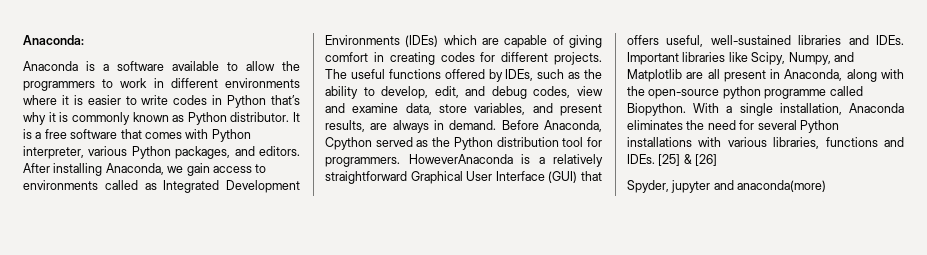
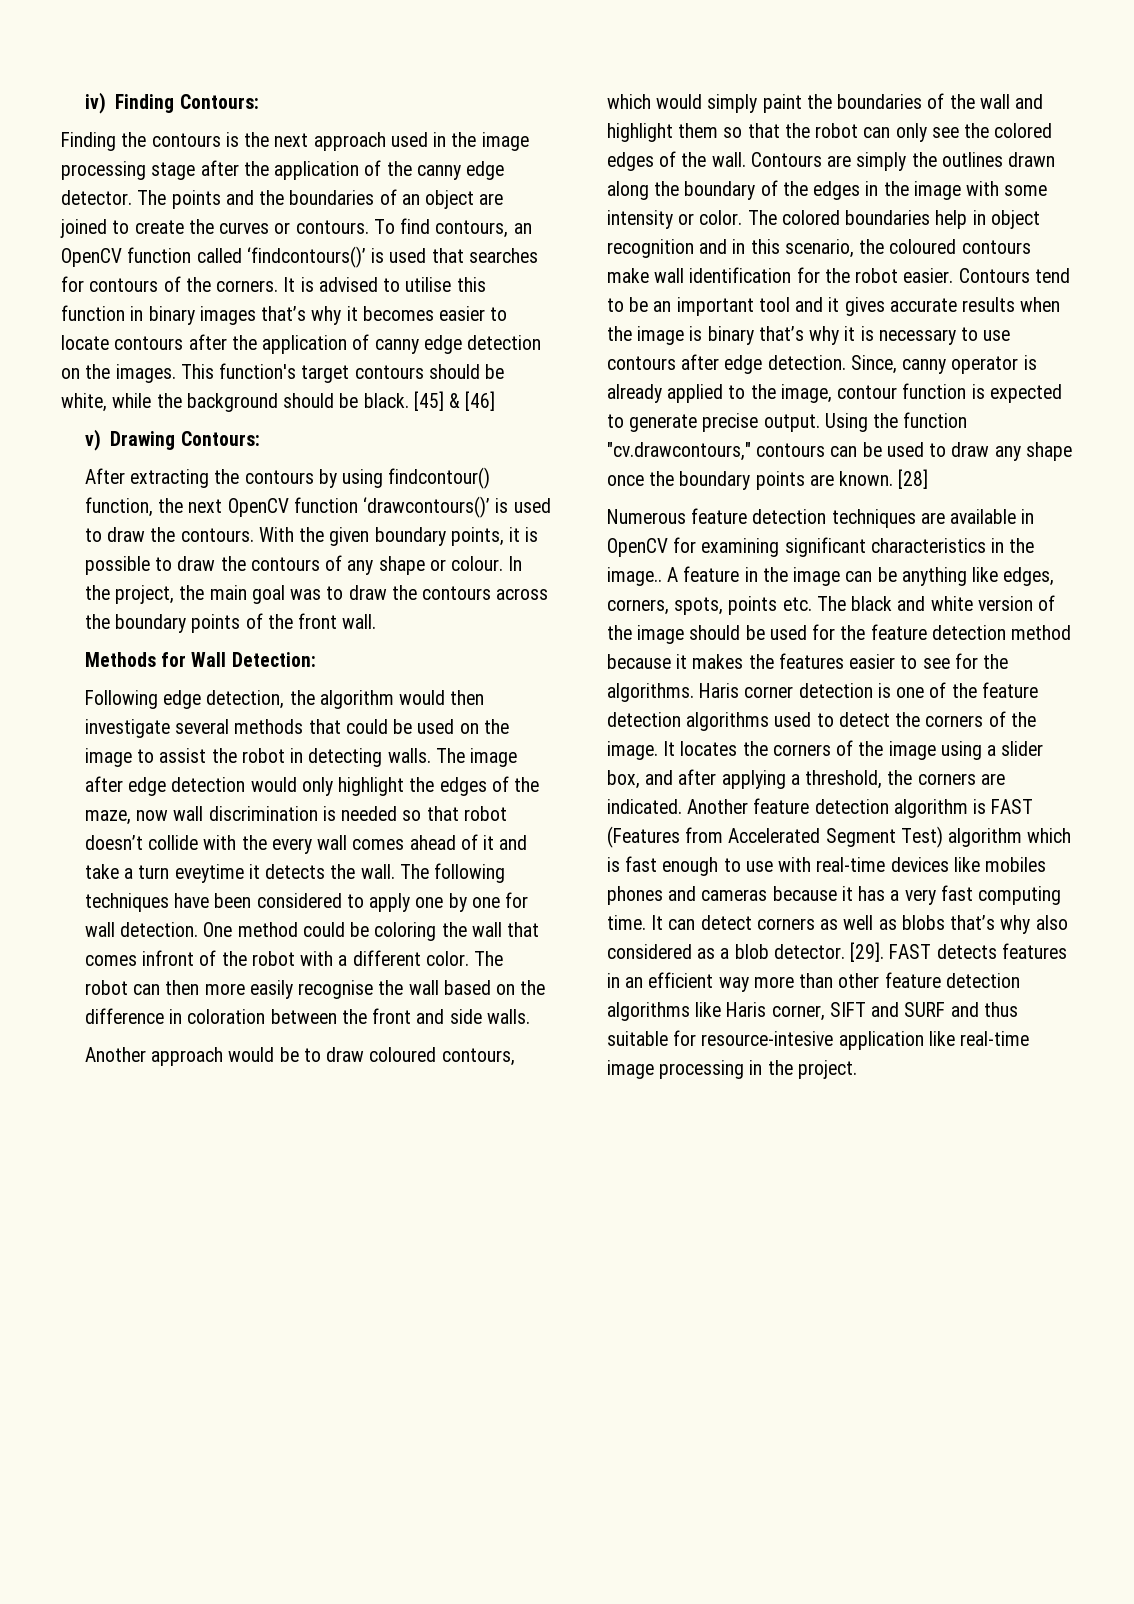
- Anaconda:
- Anaconda is a software available to allow the programmers to work in different environments where it is easier to write codes in Python that’s why it is commonly known as Python distributor. It is a free software that comes with Python interpreter, various Python packages, and editors. After installing Anaconda, we gain access to environments called as Integrated Development Environments (IDEs) which are capable of giving comfort in creating codes for different projects. The useful functions offered by IDEs, such as the ability to develop, edit, and debug codes, view and examine data, store variables, and present results, are always in demand. Before Anaconda, Cpython served as the Python distribution tool for programmers. HoweverAnaconda is a relatively straightforward Graphical User Interface (GUI) that offers useful, well-sustained libraries and IDEs. Important libraries like Scipy, Numpy, and Matplotlib are all present in Anaconda, along with the open-source python programme called Biopython. With a single installation, Anaconda eliminates the need for several Python installations with various libraries, functions and IDEs. [25] & [26]
- Spyder, jupyter and anaconda(more)
+ iv) Finding Contours:
+ Finding the contours is the next approach used in the image processing stage after the application of the canny edge detector. The points and the boundaries of an object are joined to create the curves or contours. To find contours, an OpenCV function called ‘findcontours()’ is used that searches for contours of the corners. It is advised to utilise this function in binary images that’s why it becomes easier to locate contours after the application of canny edge detection on the images. This function's target contours should be white, while the background should be black. [45] & [46]
+ v) Drawing Contours:
+ After extracting the contours by using findcontour() function, the next OpenCV function ‘drawcontours()’ is used to draw the contours. With the given boundary points, it is possible to draw the contours of any shape or colour. In the project, the main goal was to draw the contours across the boundary points of the front wall.
+ Methods for Wall Detection:
+ Following edge detection, the algorithm would then investigate several methods that could be used on the image to assist the robot in detecting walls. The image after edge detection would only highlight the edges of the maze, now wall discrimination is needed so that robot doesn’t collide with the every wall comes ahead of it and take a turn eveytime it detects the wall. The following techniques have been considered to apply one by one for wall detection. One method could be coloring the wall that comes infront of the robot with a different color. The robot can then more easily recognise the wall based on the difference in coloration between the front and side walls.
+ Another approach would be to draw coloured contours, which would simply paint the boundaries of the wall and highlight them so that the robot can only see the colored edges of the wall. Contours are simply the outlines drawn along the boundary of the edges in the image with some intensity or color. The colored boundaries help in object recognition and in this scenario, the coloured contours make wall identification for the robot easier. Contours tend to be an important tool and it gives accurate results when the image is binary that’s why it is necessary to use contours after edge detection. Since, canny operator is already applied to the image, contour function is expected to generate precise output. Using the function "cv.drawcontours," contours can be used to draw any shape once the boundary points are known. [28]
+ Numerous feature detection techniques are available in OpenCV for examining significant characteristics in the image.. A feature in the image can be anything like edges, corners, spots, points etc. The black and white version of the image should be used for the feature detection method because it makes the features easier to see for the algorithms. Haris corner detection is one of the feature detection algorithms used to detect the corners of the image. It locates the corners of the image using a slider box, and after applying a threshold, the corners are indicated. Another feature detection algorithm is FAST (Features from Accelerated Segment Test) algorithm which is fast enough to use with real-time devices like mobiles phones and cameras because it has a very fast computing time. It can detect corners as well as blobs that’s why also considered as a blob detector. [29]. FAST detects features in an efficient way more than other feature detection algorithms like Haris corner, SIFT and SURF and thus suitable for resource-intesive application like real-time image processing in the project.

